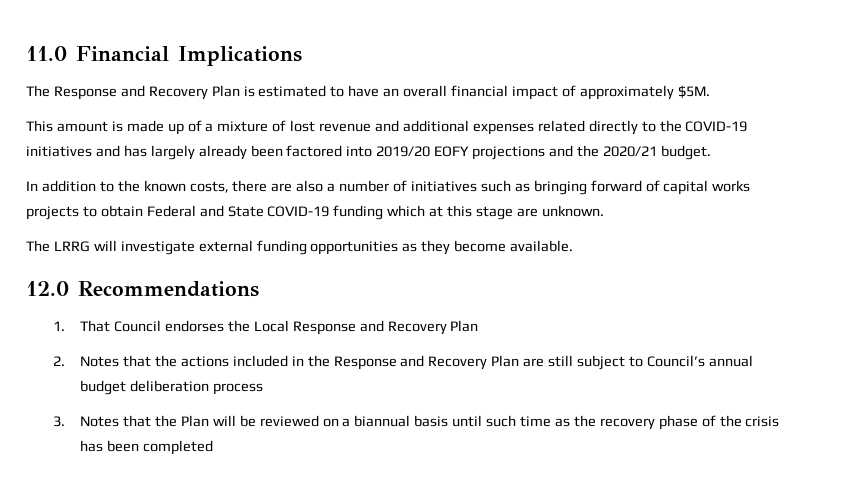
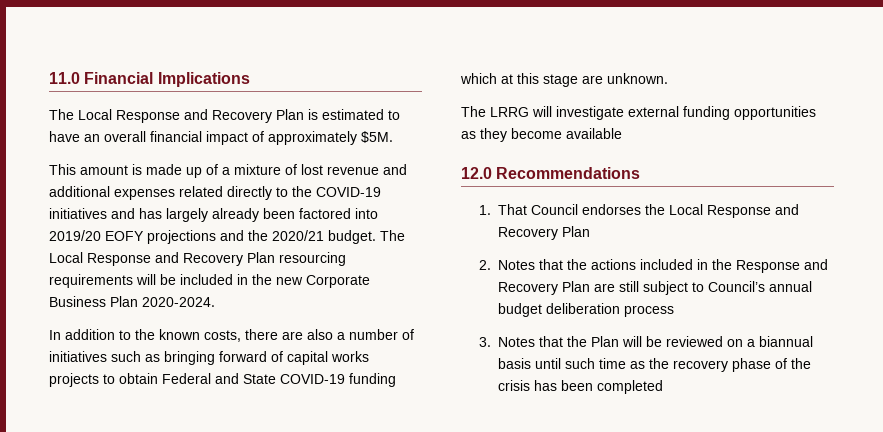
- The Response and Recovery Plan is estimated to have an overall financial impact of approximately $5M.
+ The Local Response and Recovery Plan is estimated to have an overall financial impact of approximately $5M.
+ The Local Response and Recovery Plan resourcing requirements will be included in the new Corporate Business Plan 2020-2024.
- The LRRG will investigate external funding opportunities as they become available.
+ The LRRG will investigate external funding opportunities as they become available

